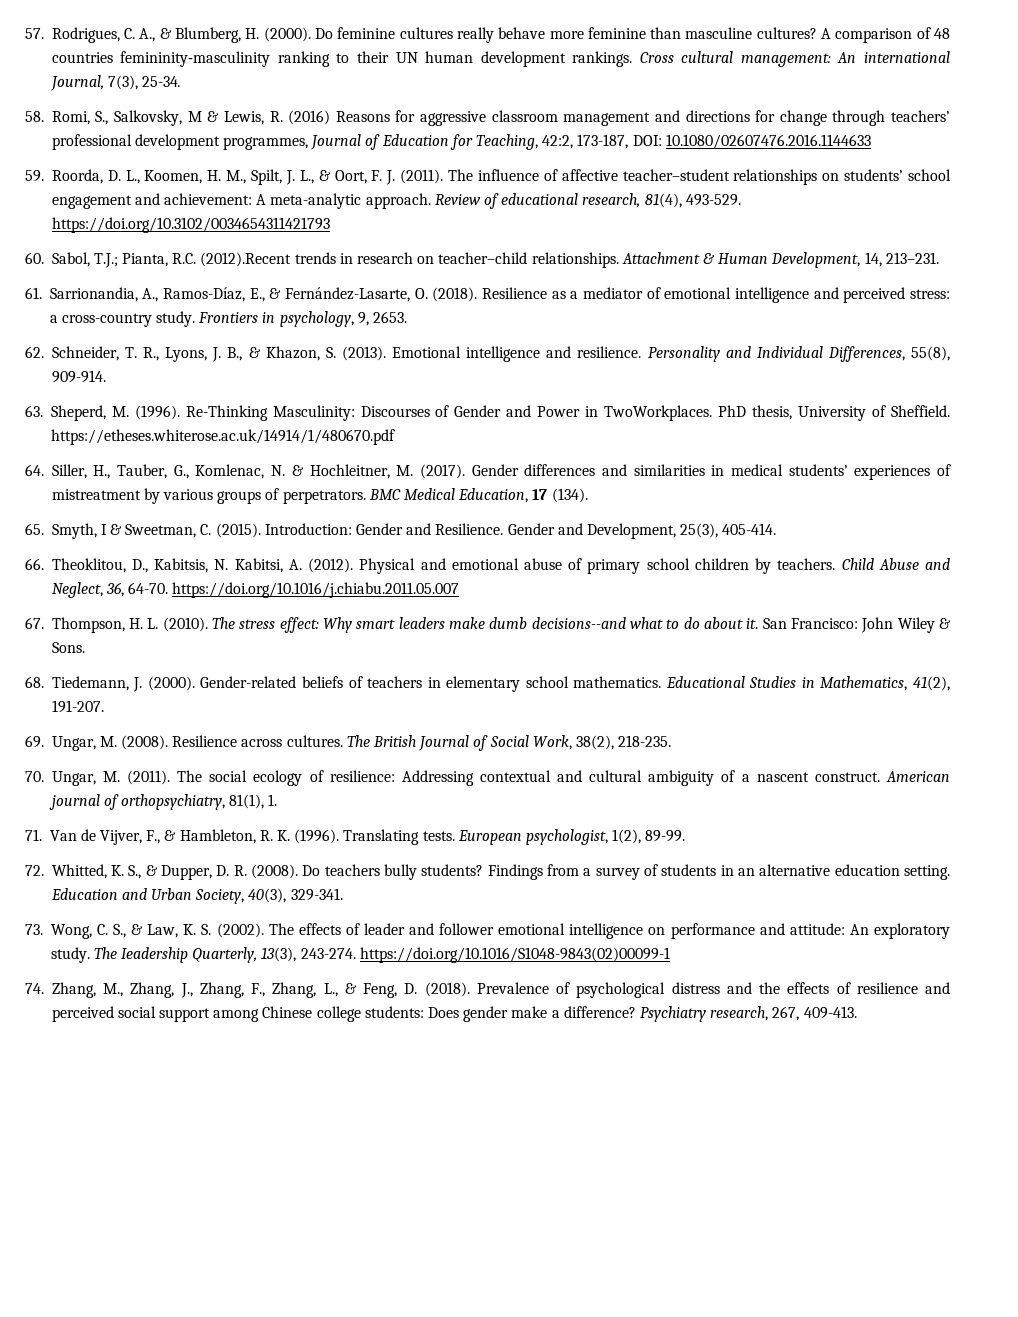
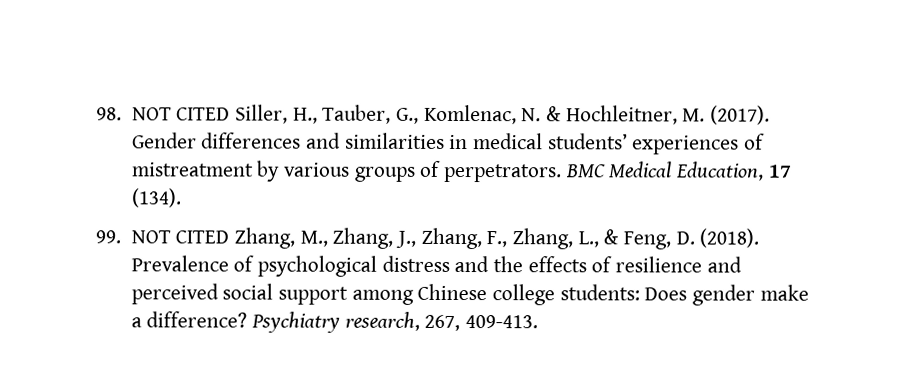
- 57. Rodrigues, C. A., & Blumberg, H. (2000). Do feminine cultures really behave more feminine than masculine cultures? A comparison of 48 countries femininity‐masculinity ranking to their UN human development rankings. Cross cultural management: An international Journal, 7(3), 25-34.
- 58. Romi, S., Salkovsky, M & Lewis, R. (2016) Reasons for aggressive classroom management and directions for change through teachers’ professional development programmes, Journal of Education for Teaching, 42:2, 173-187, DOI: 10.1080/02607476.2016.1144633
- 59. Roorda, D. L., Koomen, H. M., Spilt, J. L., & Oort, F. J. (2011). The influence of affective teacher–student relationships on students’ school engagement and achievement: A meta-analytic approach. Review of educational research, 81(4), 493-529. https://doi.org/10.3102/0034654311421793
- 60. Sabol, T.J.; Pianta, R.C. (2012).Recent trends in research on teacher–child relationships. Attachment & Human Development, 14, 213–231.
- 61. Sarrionandia, A., Ramos-Díaz, E., & Fernández-Lasarte, O. (2018). Resilience as a mediator of emotional intelligence and perceived stress: a cross-country study. Frontiers in psychology, 9, 2653.
- 62. Schneider, T. R., Lyons, J. B., & Khazon, S. (2013). Emotional intelligence and resilience. Personality and Individual Differences, 55(8), 909-914.
- 63. Sheperd, M. (1996). Re-Thinking Masculinity: Discourses of Gender and Power in TwoWorkplaces. PhD thesis, University of Sheffield. https://etheses.whiterose.ac.uk/14914/1/480670.pdf
- 64. Siller, H., Tauber, G., Komlenac, N. & Hochleitner, M. (2017).
+ 98. NOT CITED Siller, H., Tauber, G., Komlenac, N. & Hochleitner, M. (2017).
- 65. Smyth, I & Sweetman, C. (2015). Introduction: Gender and Resilience. Gender and Development, 25(3), 405-414.
- 66. Theoklitou, D., Kabitsis, N. Kabitsi, A. (2012). Physical and emotional abuse of primary school children by teachers. Child Abuse and Neglect, 36, 64-70. https://doi.org/10.1016/j.chiabu.2011.05.007
- 67. Thompson, H. L. (2010). The stress effect: Why smart leaders make dumb decisions--and what to do about it. San Francisco: John Wiley & Sons.
- 68. Tiedemann, J. (2000). Gender-related beliefs of teachers in elementary school mathematics. Educational Studies in Mathematics, 41(2), 191-207.
- 69. Ungar, M. (2008). Resilience across cultures. The British Journal of Social Work, 38(2), 218-235.
- 70. Ungar, M. (2011). The social ecology of resilience: Addressing contextual and cultural ambiguity of a nascent construct. American journal of orthopsychiatry, 81(1), 1.
- 71. Van de Vijver, F., & Hambleton, R. K. (1996). Translating tests. European psychologist, 1(2), 89-99.
- 72. Whitted, K. S., & Dupper, D. R. (2008). Do teachers bully students? Findings from a survey of students in an alternative education setting. Education and Urban Society, 40(3), 329-341.
- 73. Wong, C. S., & Law, K. S. (2002). The effects of leader and follower emotional intelligence on performance and attitude: An exploratory study. The Ieadership Quarterly, 13(3), 243-274. https://doi.org/10.1016/S1048-9843(02)00099-1
- 74. Zhang, M., Zhang, J., Zhang, F., Zhang, L., & Feng, D. (2018).
+ 99. NOT CITED Zhang, M., Zhang, J., Zhang, F., Zhang, L., & Feng, D. (2018).

